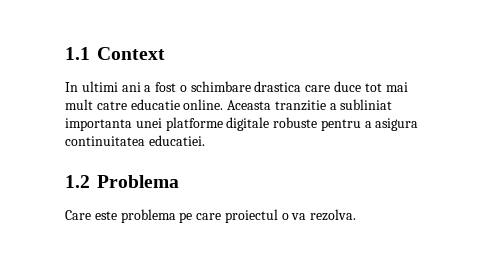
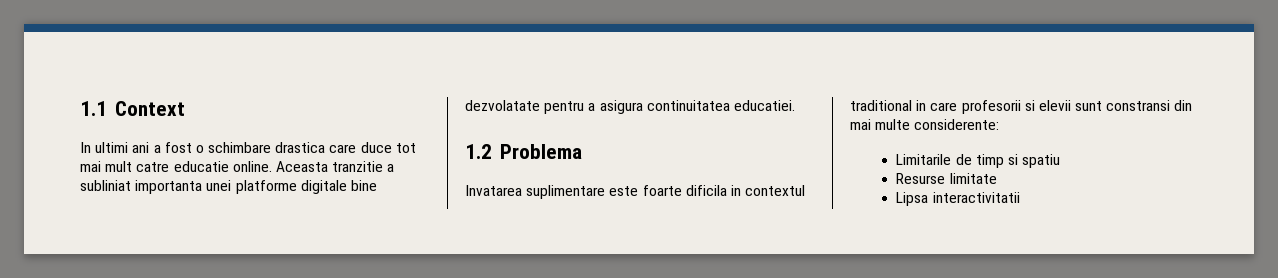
- Aceasta tranzitie a subliniat importanta unei platforme digitale robuste pentru a asigura continuitatea educatiei.
+ Aceasta tranzitie a subliniat importanta unei platforme digitale bine dezvolatate pentru a asigura continuitatea educatiei.
- Care este problema pe care proiectul o va rezolva.
+ Invatarea suplimentare este foarte dificila in contextul traditional in care profesorii si elevii sunt constransi din mai multe considerente:
+ Limitarile de timp si spatiu
+ Resurse limitate
+ Lipsa interactivitatii

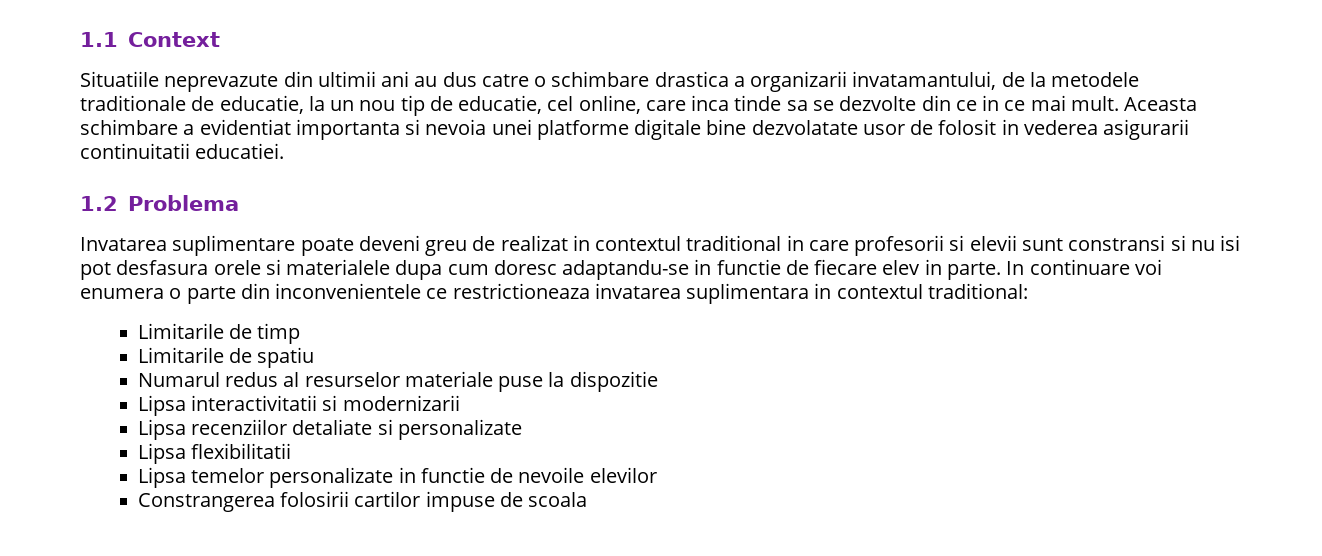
- In ultimi ani a fost o schimbare drastica care duce tot mai mult catre educatie online. Aceasta tranzitie a subliniat importanta unei platforme digitale bine dezvolatate pentru a asigura continuitatea educatiei.
+ Situatiile neprevazute din ultimii ani au dus catre o schimbare drastica a organizarii invatamantului, de la metodele traditionale de educatie, la un nou tip de educatie, cel online, care inca tinde sa se dezvolte din ce in ce mai mult. Aceasta schimbare a evidentiat importanta si nevoia unei platforme digitale bine dezvolatate usor de folosit in vederea asigurarii continuitatii educatiei.
- Invatarea suplimentare este foarte dificila in contextul traditional in care profesorii si elevii sunt constransi din mai multe considerente:
+ Invatarea suplimentare poate deveni greu de realizat in contextul traditional in care profesorii si elevii sunt constransi si nu isi pot desfasura orele si materialele dupa cum doresc adaptandu-se in functie de fiecare elev in parte. In continuare voi enumera o parte din inconvenientele ce restrictioneaza invatarea suplimentara in contextul traditional:
- Limitarile de timp si spatiu
+ Limitarile de timp
+ Limitarile de spatiu
- Resurse limitate
- Lipsa interactivitatii
+ Numarul redus al resurselor materiale puse la dispozitie
+ Lipsa interactivitatii si modernizarii
+ Lipsa recenziilor detaliate si personalizate
+ Lipsa flexibilitatii
+ Lipsa temelor personalizate in functie de nevoile elevilor
+ Constrangerea folosirii cartilor impuse de scoala

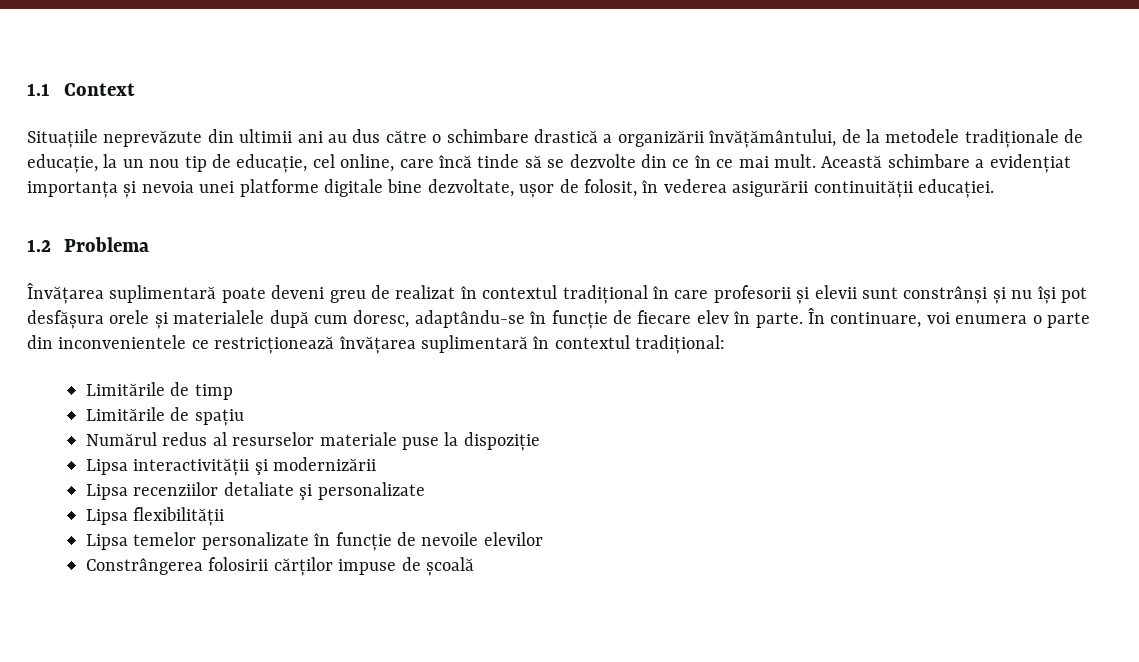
- Situatiile neprevazute din ultimii ani au dus catre o schimbare drastica a organizarii invatamantului, de la metodele traditionale de educatie, la un nou tip de educatie, cel online, care inca tinde sa se dezvolte din ce in ce mai mult.
+ Situațiile neprevăzute din ultimii ani au dus către o schimbare drastică a organizării învățământului, de la metodele tradiționale de educație, la un nou tip de educație, cel online, care încă tinde să se dezvolte din ce în ce mai mult.
- Aceasta schimbare a evidentiat importanta si nevoia unei platforme digitale bine dezvolatate usor de folosit in vederea asigurarii continuitatii educatiei.
+ Această schimbare a evidențiat importanța și nevoia unei platforme digitale bine dezvoltate, ușor de folosit, în vederea asigurării continuității educației.
- Invatarea suplimentare poate deveni greu de realizat in contextul traditional in care profesorii si elevii sunt constransi si nu isi pot desfasura orele si materialele dupa cum doresc adaptandu-se in functie de fiecare elev in parte. In continuare voi enumera o parte din inconvenientele ce restrictioneaza invatarea suplimentara in contextul traditional:
- Limitarile de timp
- Limitarile de spatiu
- Numarul redus al resurselor materiale puse la dispozitie
- Lipsa interactivitatii si modernizarii
+ Învățarea suplimentară poate deveni greu de realizat în contextul tradițional în care profesorii și elevii sunt constrânși și nu își pot desfășura orele și materialele după cum doresc, adaptându-se în funcție de fiecare elev în parte. În continuare, voi enumera o parte din inconvenientele ce restricționează învățarea suplimentară în contextul tradițional:
+ Limitările de timp
+ Limitările de spațiu
+ Numărul redus al resurselor materiale puse la dispoziție
+ Lipsa interactivității şi modernizării
- Lipsa recenziilor detaliate si personalizate
+ Lipsa recenziilor detaliate şi personalizate
- Lipsa flexibilitatii
+ Lipsa flexibilității
- Lipsa temelor personalizate in functie de nevoile elevilor
+ Lipsa temelor personalizate în funcție de nevoile elevilor
- Constrangerea folosirii cartilor impuse de scoala
+ Constrângerea folosirii cărților impuse de școală

